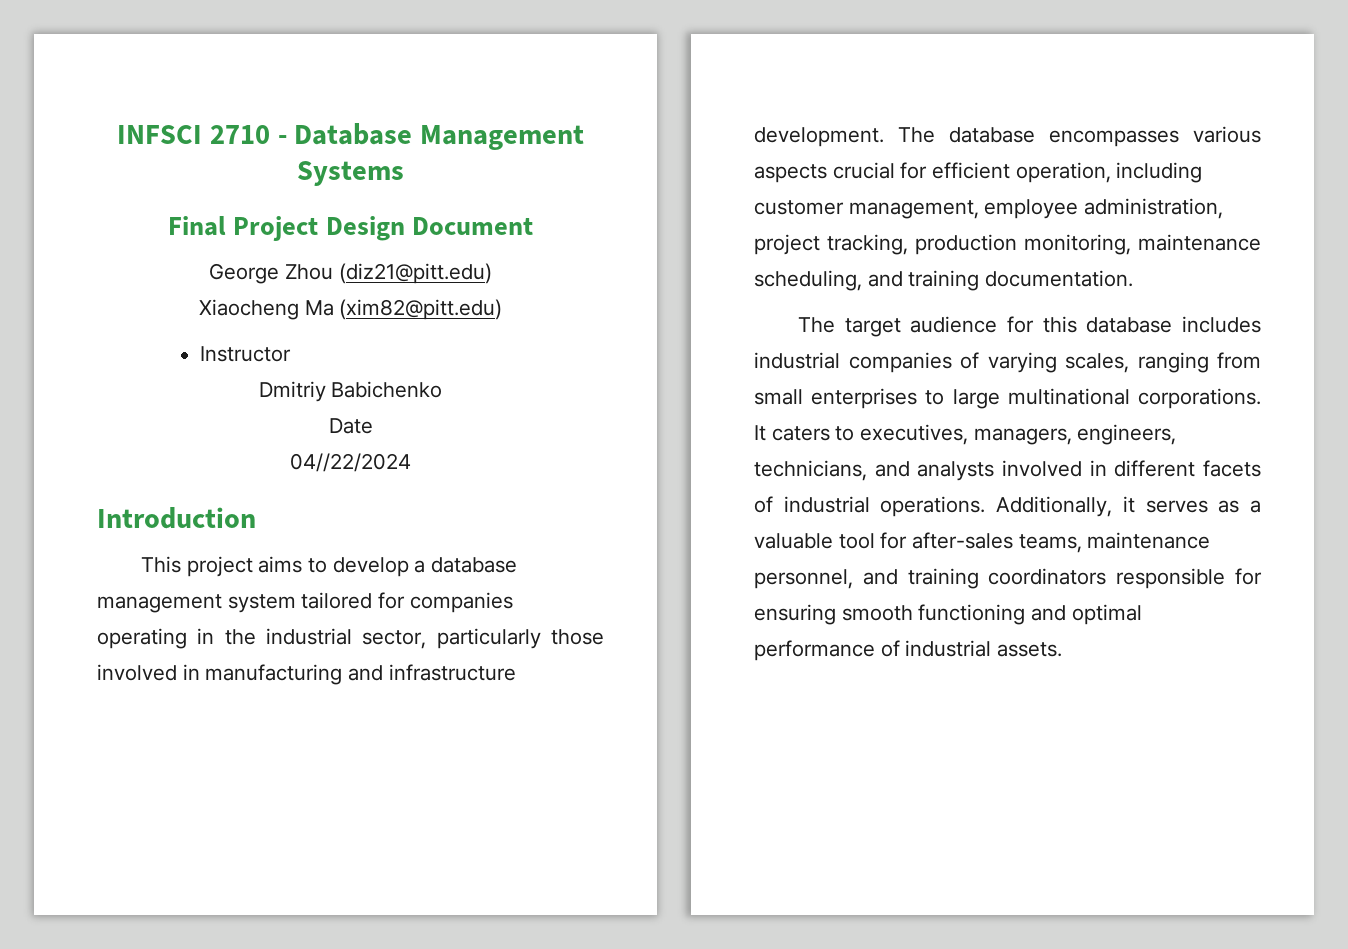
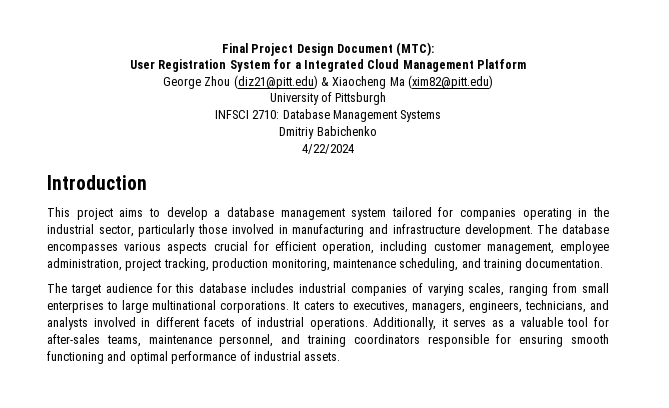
- INFSCI 2710 - Database Management Systems
- Final Project Design Document
- George Zhou (diz21@pitt.edu)
- Xiaocheng Ma (xim82@pitt.edu)
- Instructor
+ Final Project Design Document (MTC):
+ User Registration System for a Integrated Cloud Management Platform
+ George Zhou (diz21@pitt.edu) & Xiaocheng Ma (xim82@pitt.edu)
+ University of Pittsburgh
+ INFSCI 2710: Database Management Systems
- Date
- 04//22/2024
+ 4/22/2024

